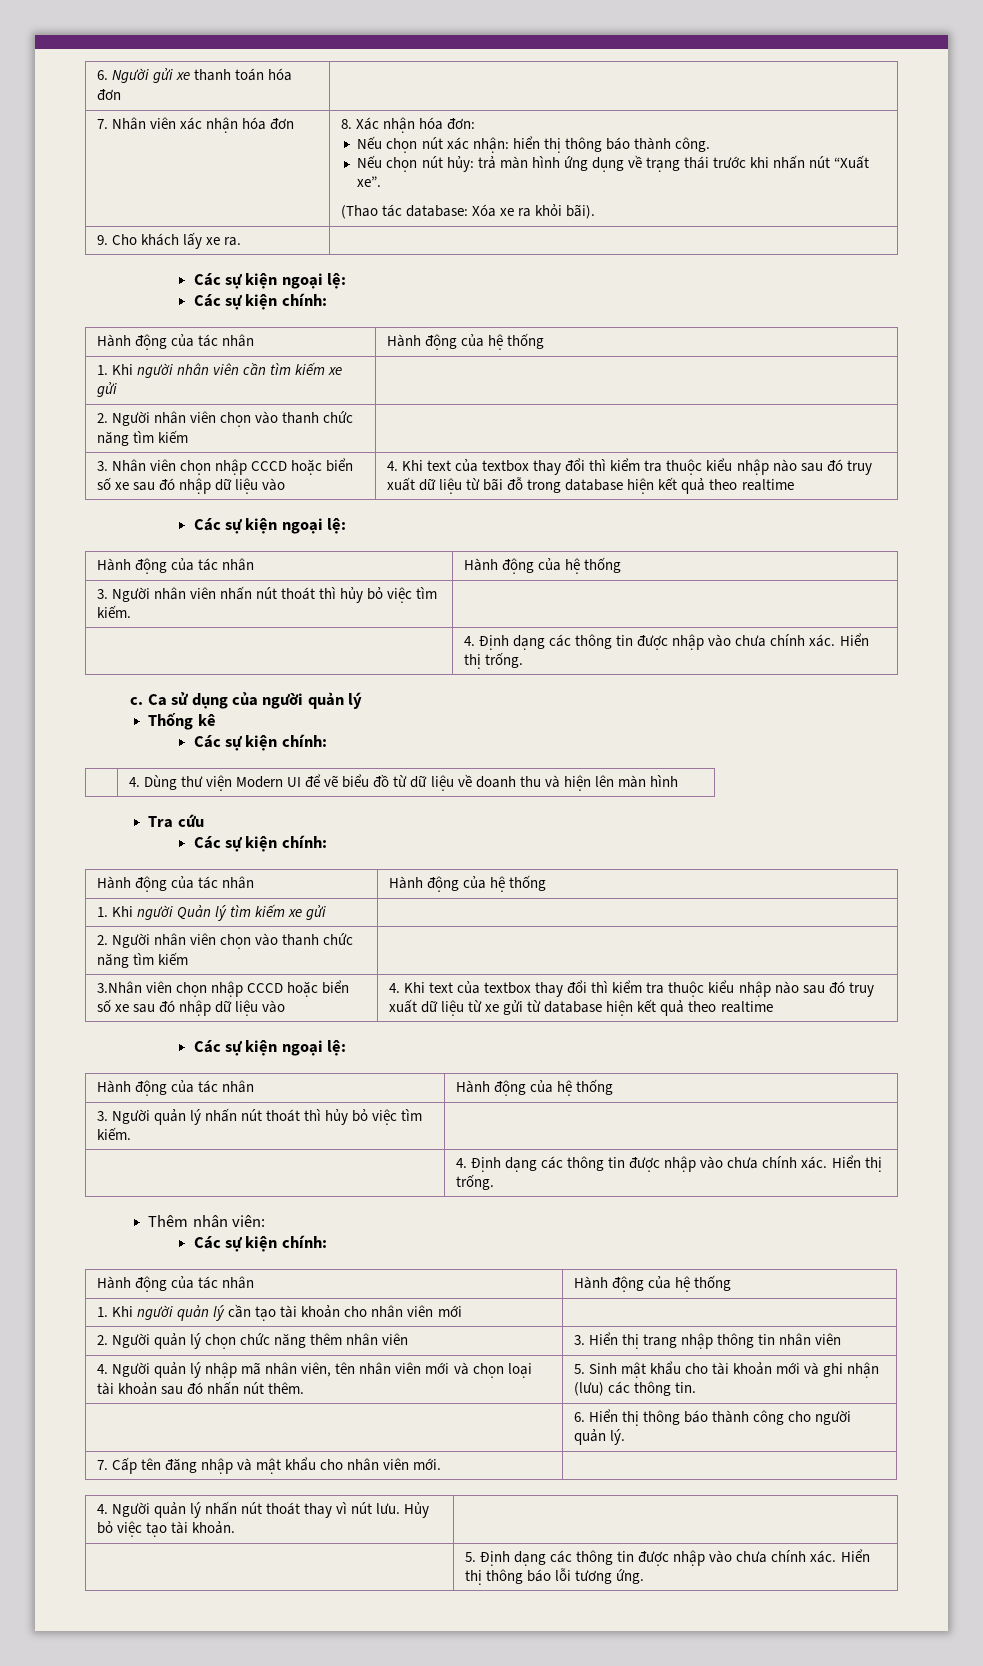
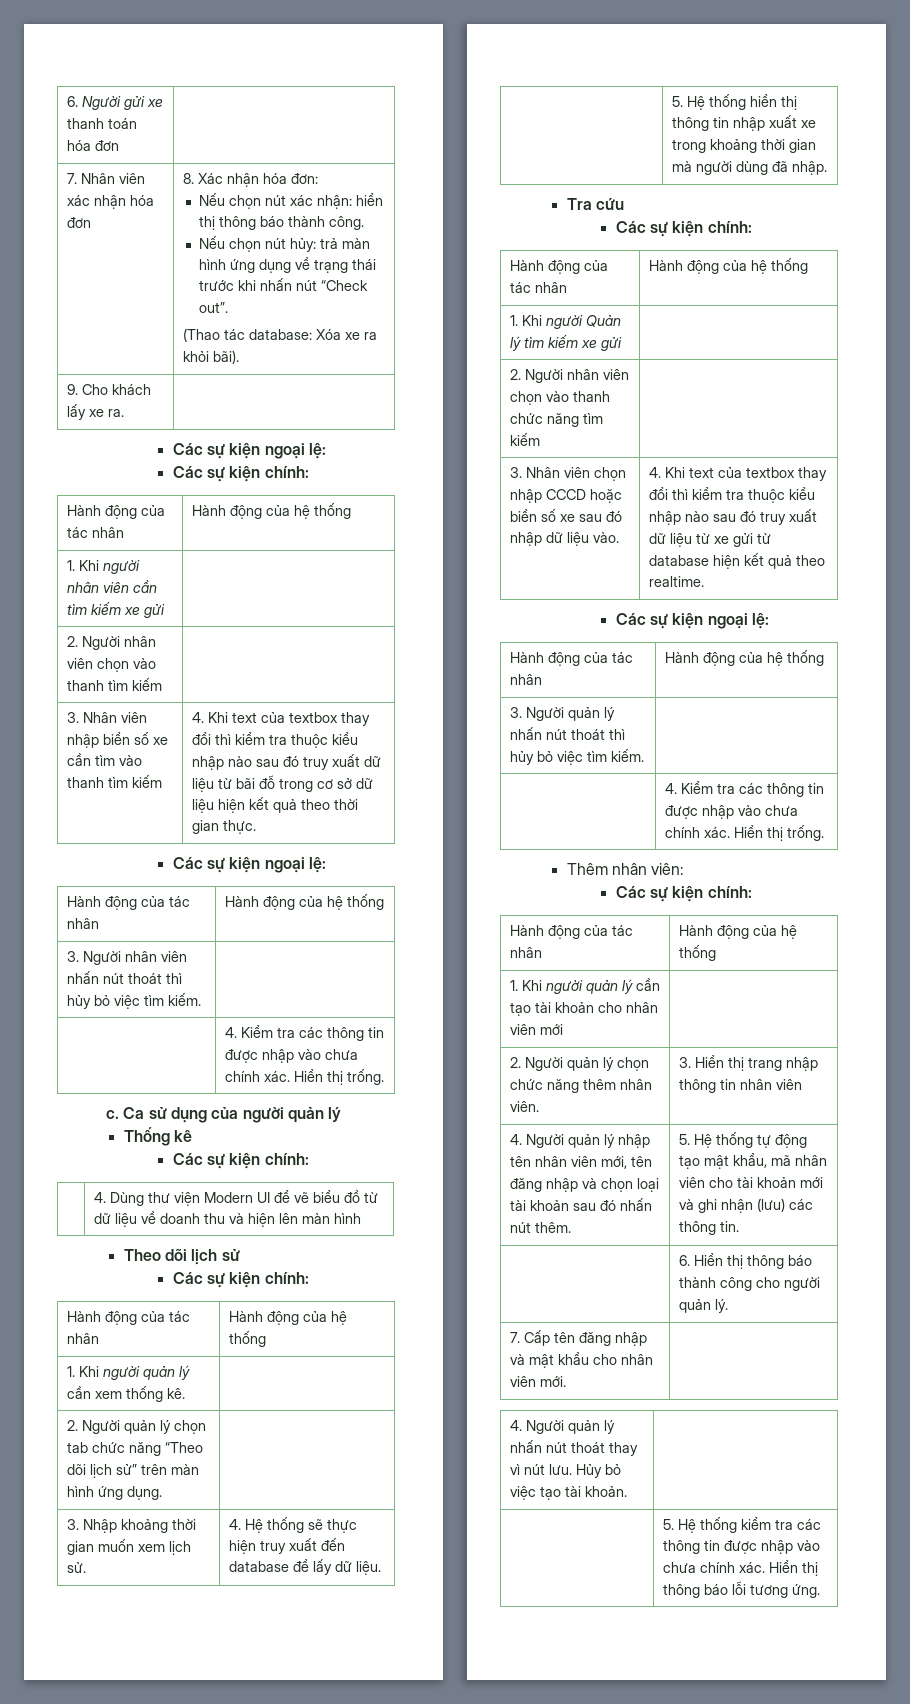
- Nếu chọn nút hủy: trả màn hình ứng dụng về trạng thái trước khi nhấn nút “Xuất xe”.
+ Nếu chọn nút hủy: trả màn hình ứng dụng về trạng thái trước khi nhấn nút “Check out”.
  1. Khi người nhân viên cần tìm kiếm xe gửi |
- 2. Người nhân viên chọn vào thanh chức năng tìm kiếm |
- 3. Nhân viên chọn nhập CCCD hoặc biển số xe sau đó nhập dữ liệu vào
+ 2. Người nhân viên chọn vào thanh tìm kiếm |
+ 3. Nhân viên nhập biển số xe cần tìm vào thanh tìm kiếm
- 4. Khi text của textbox thay đổi thì kiểm tra thuộc kiểu nhập nào sau đó truy xuất dữ liệu từ bãi đỗ trong database hiện kết quả theo realtime
+ 4. Khi text của textbox thay đổi thì kiểm tra thuộc kiểu nhập nào sau đó truy xuất dữ liệu từ bãi đỗ trong cơ sở dữ liệu hiện kết quả theo thời gian thực.
  3. Người nhân viên nhấn nút thoát thì hủy bỏ việc tìm kiếm. |
- | 4. Định dạng các thông tin được nhập vào chưa chính xác. Hiển thị trống.
+ | 4. Kiểm tra các thông tin được nhập vào chưa chính xác. Hiển thị trống.
+ Theo dõi lịch sử
+ Các sự kiện chính:
+ Hành động của tác nhân | Hành động của hệ thống
+ 1. Khi người quản lý cần xem thống kê. |
+ 2. Người quản lý chọn tab chức năng “Theo dõi lịch sử” trên màn hình ứng dụng. |
+ 3. Nhập khoảng thời gian muốn xem lịch sử. | 4. Hệ thống sẽ thực hiện truy xuất đến database để lấy dữ liệu.
+ | 5. Hệ thống hiển thị thông tin nhập xuất xe trong khoảng thời gian mà người dùng đã nhập.
- 3.Nhân viên chọn nhập CCCD hoặc biển số xe sau đó nhập dữ liệu vào
+ 3. Nhân viên chọn nhập CCCD hoặc biển số xe sau đó nhập dữ liệu vào.
- 4. Khi text của textbox thay đổi thì kiểm tra thuộc kiểu nhập nào sau đó truy xuất dữ liệu từ xe gửi từ database hiện kết quả theo realtime
+ 4. Khi text của textbox thay đổi thì kiểm tra thuộc kiểu nhập nào sau đó truy xuất dữ liệu từ xe gửi từ database hiện kết quả theo realtime.
  3. Người quản lý nhấn nút thoát thì hủy bỏ việc tìm kiếm. |
- | 4. Định dạng các thông tin được nhập vào chưa chính xác. Hiển thị trống.
+ | 4. Kiểm tra các thông tin được nhập vào chưa chính xác. Hiển thị trống.
- 2. Người quản lý chọn chức năng thêm nhân viên | 3. Hiển thị trang nhập thông tin nhân viên
+ 2. Người quản lý chọn chức năng thêm nhân viên. | 3. Hiển thị trang nhập thông tin nhân viên
- 4. Người quản lý nhập mã nhân viên, tên nhân viên mới và chọn loại tài khoản sau đó nhấn nút thêm.
+ 4. Người quản lý nhập tên nhân viên mới, tên đăng nhập và chọn loại tài khoản sau đó nhấn nút thêm.
- 5. Sinh mật khẩu cho tài khoản mới và ghi nhận (lưu) các thông tin.
+ 5. Hệ thống tự động tạo mật khẩu, mã nhân viên cho tài khoản mới và ghi nhận (lưu) các thông tin.
- | 5. Định dạng các thông tin được nhập vào chưa chính xác. Hiển thị thông báo lỗi tương ứng.
+ | 5. Hệ thống kiểm tra các thông tin được nhập vào chưa chính xác. Hiển thị thông báo lỗi tương ứng.

